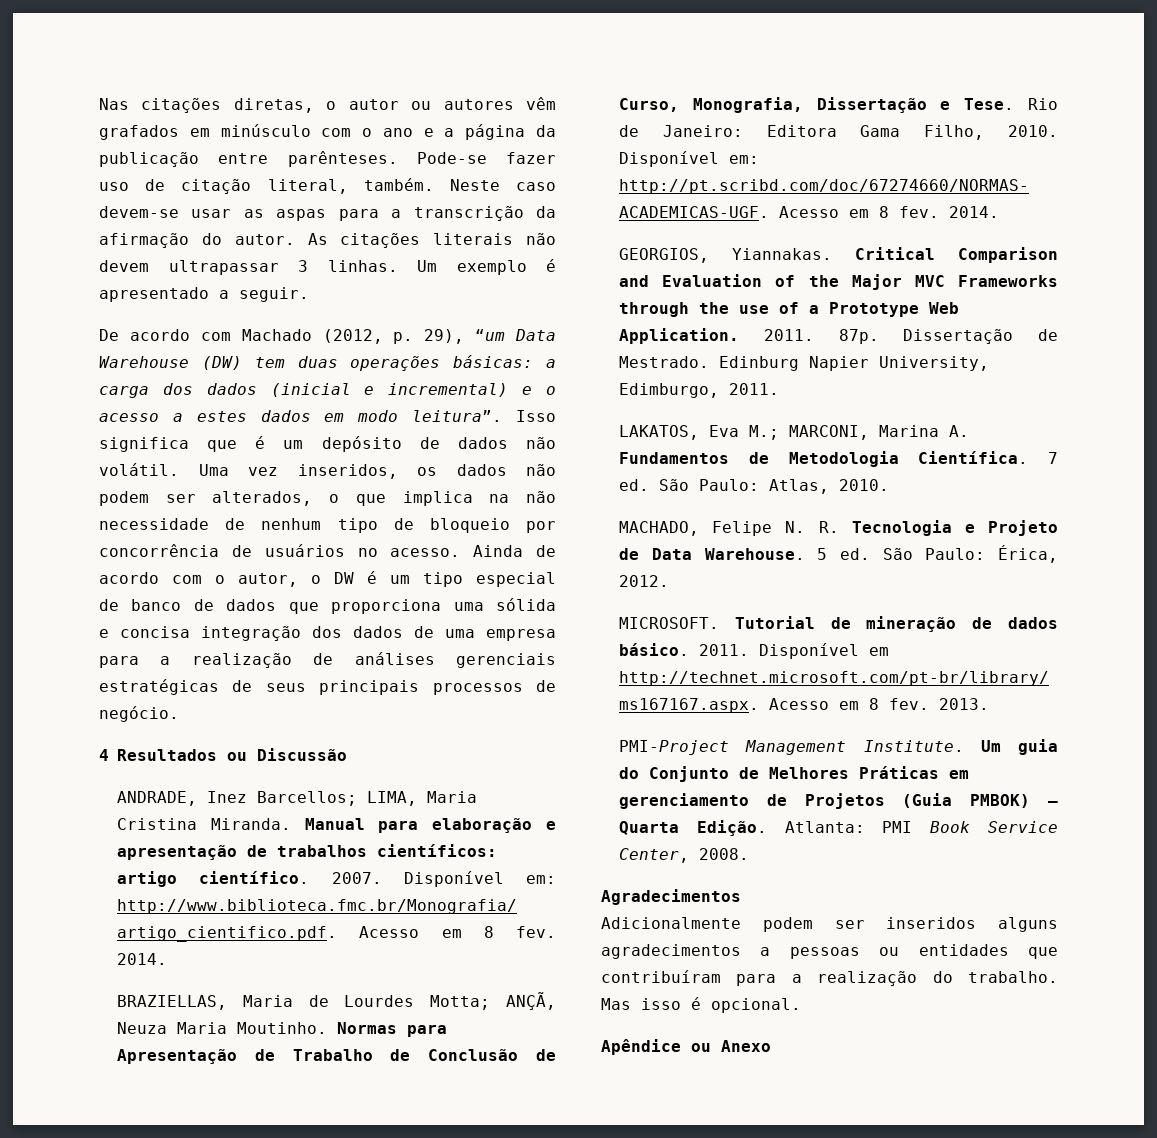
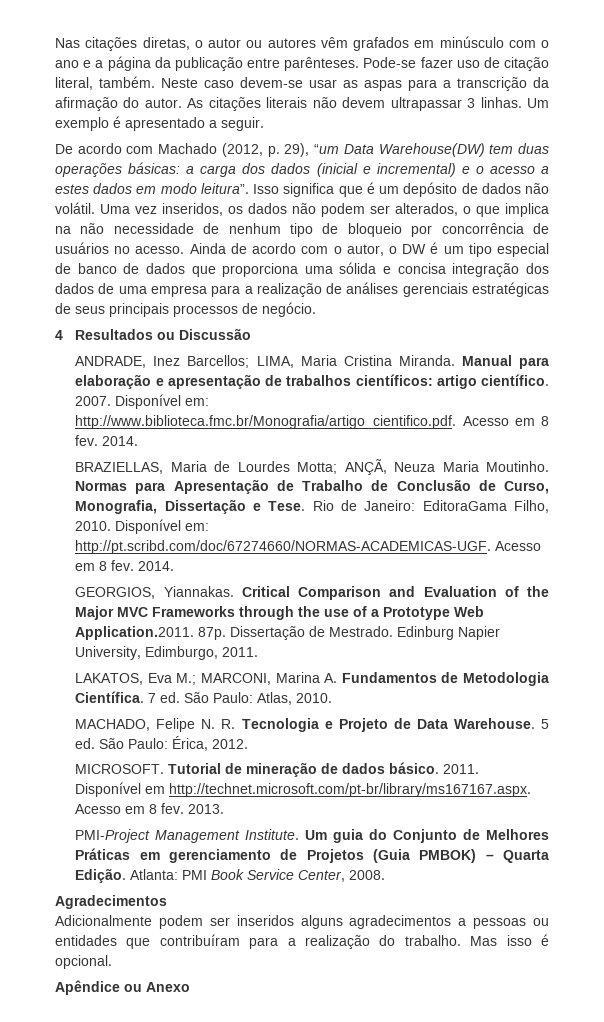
- De acordo com Machado (2012, p. 29), “um Data Warehouse (DW) tem duas operações básicas: a carga dos dados (inicial e incremental) e o acesso a estes dados em modo leitura”.
+ De acordo com Machado (2012, p. 29), “um Data Warehouse(DW) tem duas operações básicas: a carga dos dados (inicial e incremental) e o acesso a estes dados em modo leitura”.
- Rio de Janeiro: Editora Gama Filho, 2010.
+ Rio de Janeiro: EditoraGama Filho, 2010.
- Critical Comparison and Evaluation of the Major MVC Frameworks through the use of a Prototype Web Application. 2011. 87p.
+ Critical Comparison and Evaluation of the Major MVC Frameworks through the use of a Prototype Web Application.2011. 87p.

